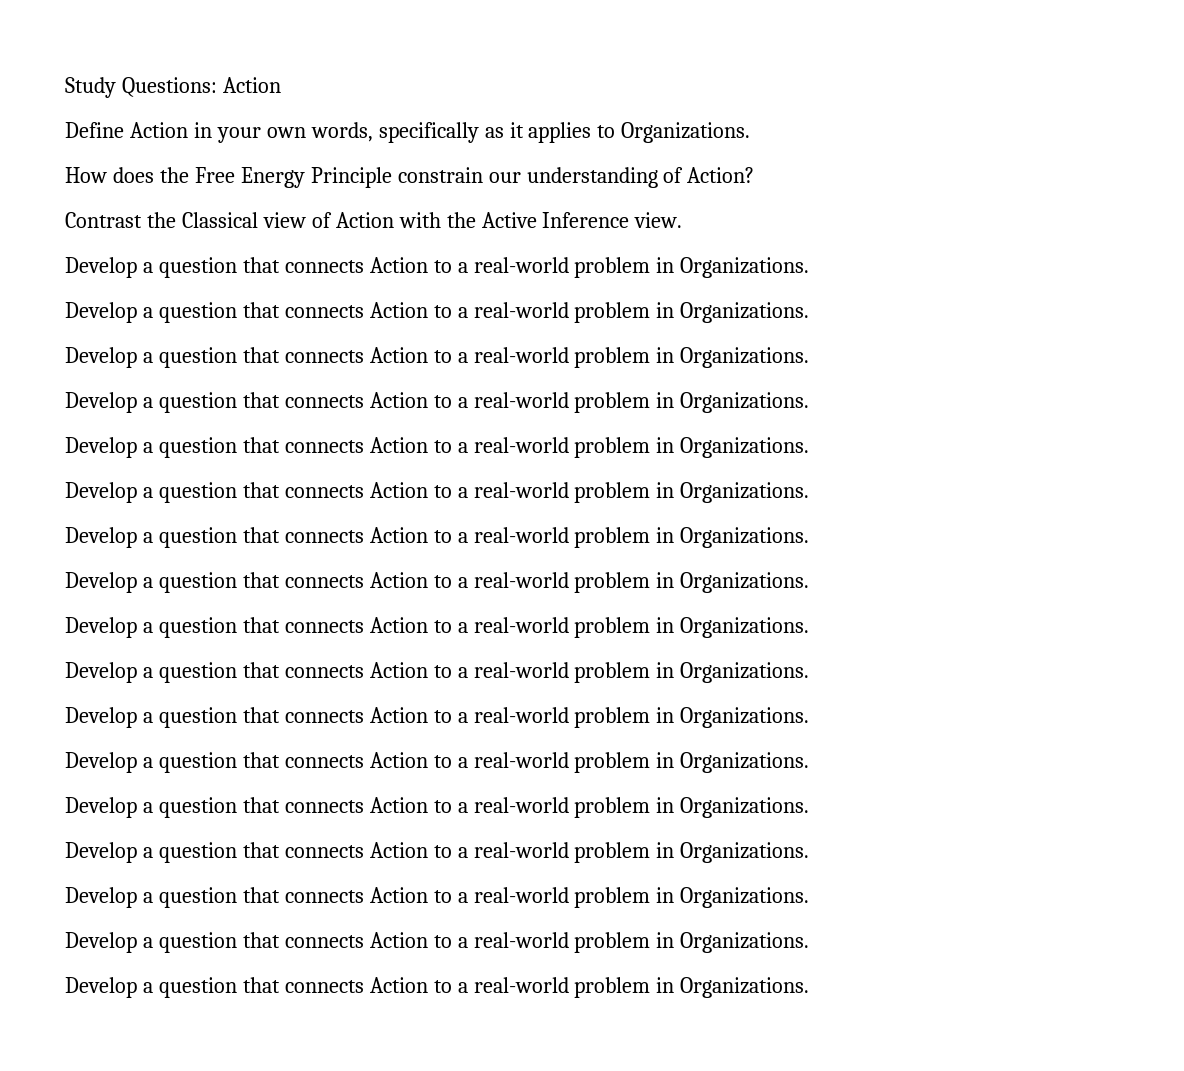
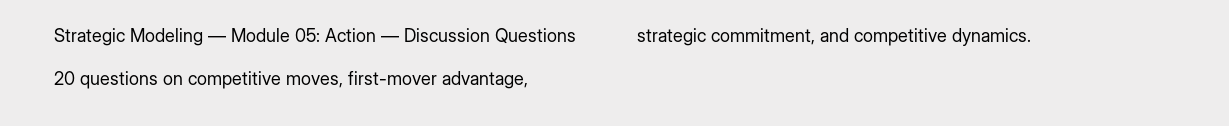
- Study Questions: Action
- Define Action in your own words, specifically as it applies to Organizations.
- How does the Free Energy Principle constrain our understanding of Action?
- Contrast the Classical view of Action with the Active Inference view.
- Develop a question that connects Action to a real-world problem in Organizations.
- Develop a question that connects Action to a real-world problem in Organizations.
- Develop a question that connects Action to a real-world problem in Organizations.
- Develop a question that connects Action to a real-world problem in Organizations.
- Develop a question that connects Action to a real-world problem in Organizations.
- Develop a question that connects Action to a real-world problem in Organizations.
- Develop a question that connects Action to a real-world problem in Organizations.
- Develop a question that connects Action to a real-world problem in Organizations.
- Develop a question that connects Action to a real-world problem in Organizations.
- Develop a question that connects Action to a real-world problem in Organizations.
- Develop a question that connects Action to a real-world problem in Organizations.
- Develop a question that connects Action to a real-world problem in Organizations.
- Develop a question that connects Action to a real-world problem in Organizations.
- Develop a question that connects Action to a real-world problem in Organizations.
- Develop a question that connects Action to a real-world problem in Organizations.
- Develop a question that connects Action to a real-world problem in Organizations.
- Develop a question that connects Action to a real-world problem in Organizations.
+ Strategic Modeling — Module 05: Action — Discussion Questions
+ 20 questions on competitive moves, first-mover advantage, strategic commitment, and competitive dynamics.

